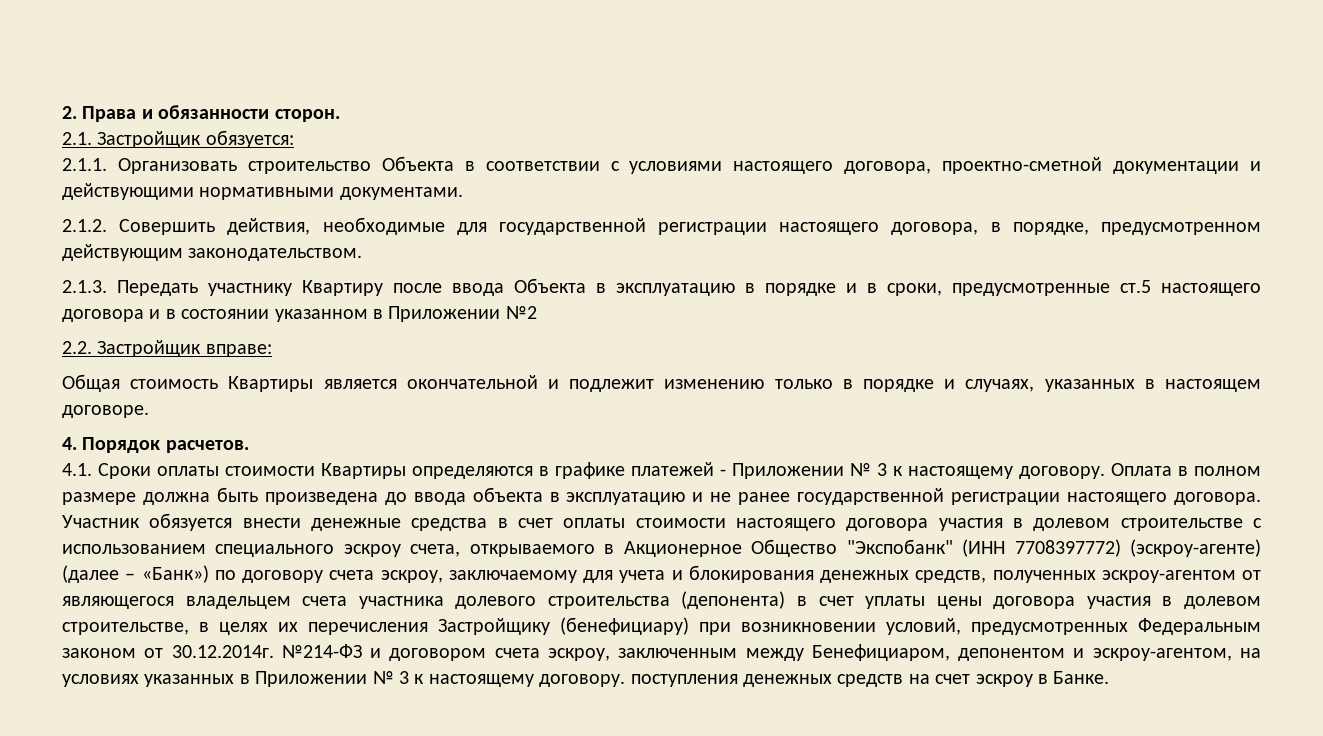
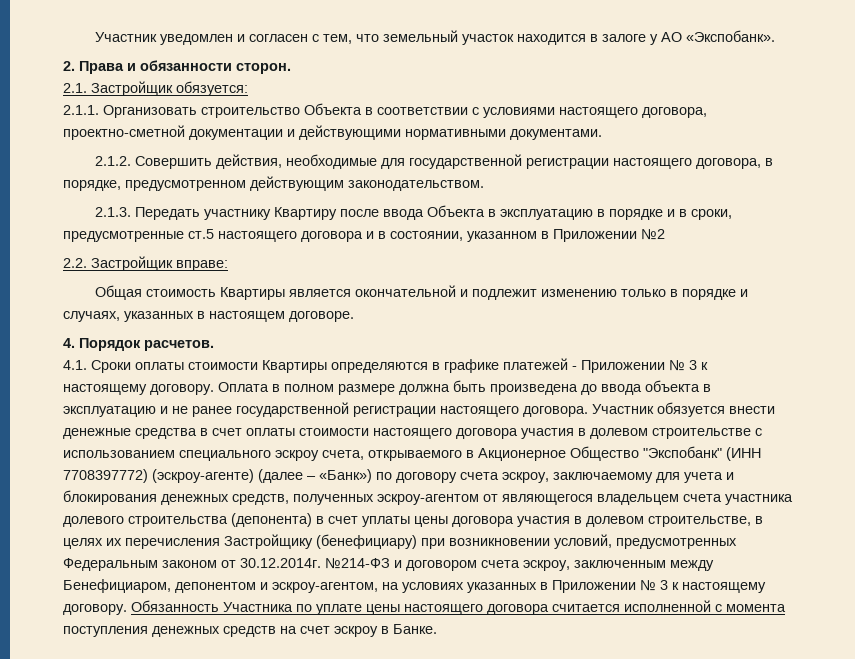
+ Участник уведомлен и согласен с тем, что земельный участок находится в залоге у АО «Экспобанк».
- 2.1.3. Передать участнику Квартиру после ввода Объекта в эксплуатацию в порядке и в сроки, предусмотренные ст.5 настоящего договора и в состоянии указанном в Приложении №2
+ 2.1.3. Передать участнику Квартиру после ввода Объекта в эксплуатацию в порядке и в сроки, предусмотренные ст.5 настоящего договора и в состоянии, указанном в Приложении №2
- Участник обязуется внести денежные средства в счет оплаты стоимости настоящего договора участия в долевом строительстве с использованием специального эскроу счета, открываемого в Акционерное Общество "Экспобанк" (ИНН 7708397772) (эскроу-агенте) (далее – «Банк») по договору счета эскроу, заключаемому для учета и блокирования денежных средств, полученных эскроу-агентом от являющегося владельцем счета участника долевого строительства (депонента) в счет уплаты цены договора участия в долевом строительстве, в целях их перечисления Застройщику (бенефициару) при возникновении условий, предусмотренных Федеральным законом от 30.12.2014г. №214-ФЗ и договором счета эскроу, заключенным между Бенефициаром, депонентом и эскроу-агентом, на условиях указанных в Приложении № 3 к настоящему договору. поступления денежных средств на счет эскроу в Банке.
+ Участник обязуется внести денежные средства в счет оплаты стоимости настоящего договора участия в долевом строительстве с использованием специального эскроу счета, открываемого в Акционерное Общество "Экспобанк" (ИНН 7708397772) (эскроу-агенте) (далее – «Банк») по договору счета эскроу, заключаемому для учета и блокирования денежных средств, полученных эскроу-агентом от являющегося владельцем счета участника долевого строительства (депонента) в счет уплаты цены договора участия в долевом строительстве, в целях их перечисления Застройщику (бенефициару) при возникновении условий, предусмотренных Федеральным законом от 30.12.2014г. №214-ФЗ и договором счета эскроу, заключенным между Бенефициаром, депонентом и эскроу-агентом, на условиях указанных в Приложении № 3 к настоящему договору. Обязанность Участника по уплате цены настоящего договора считается исполненной с момента поступления денежных средств на счет эскроу в Банке.

